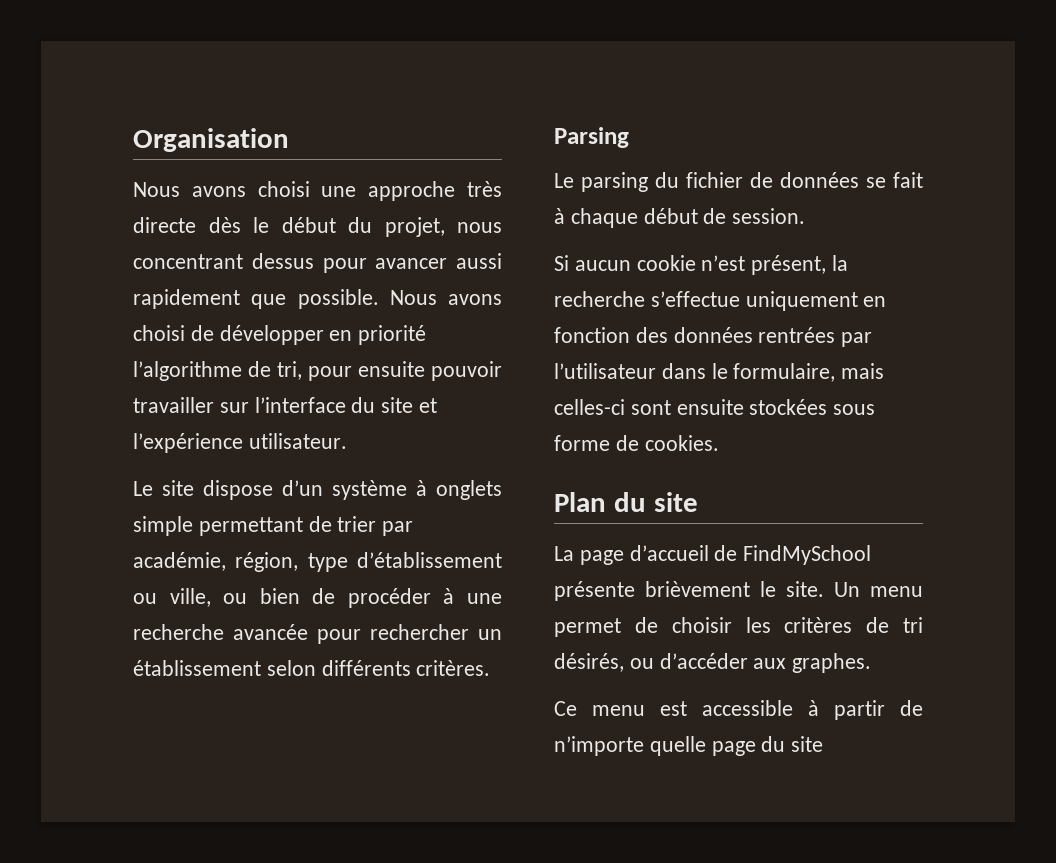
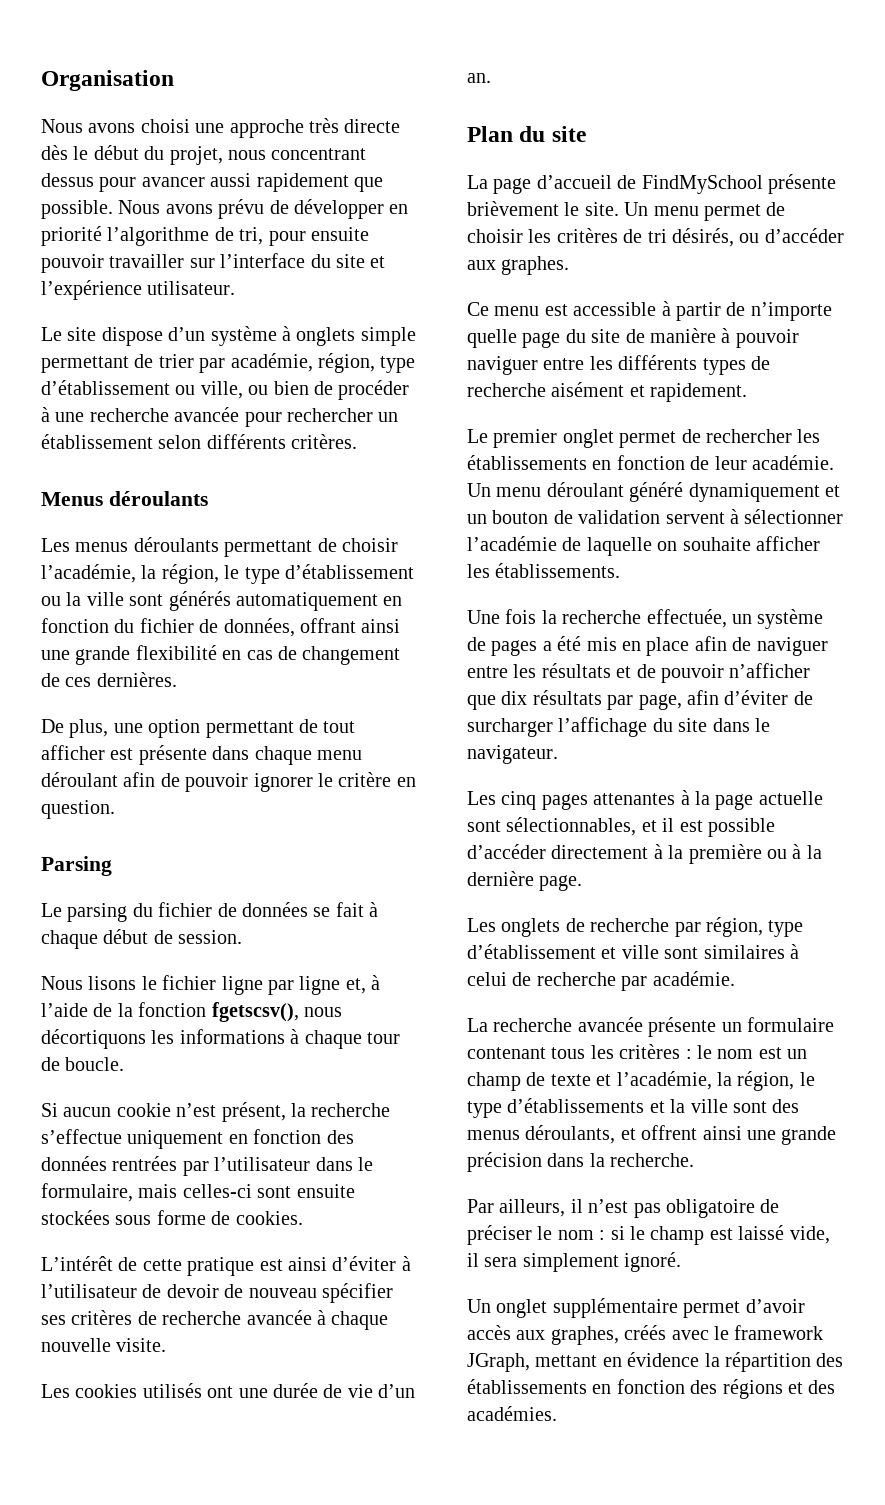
- Nous avons choisi de développer en priorité l’algorithme de tri, pour ensuite pouvoir travailler sur l’interface du site et l’expérience utilisateur.
+ Nous avons prévu de développer en priorité l’algorithme de tri, pour ensuite pouvoir travailler sur l’interface du site et l’expérience utilisateur.
+ Menus déroulants
+ Les menus déroulants permettant de choisir l’académie, la région, le type d’établissement ou la ville sont générés automatiquement en fonction du fichier de données, offrant ainsi une grande flexibilité en cas de changement de ces dernières.
+ De plus, une option permettant de tout afficher est présente dans chaque menu déroulant afin de pouvoir ignorer le critère en question.
+ Nous lisons le fichier ligne par ligne et, à l’aide de la fonction fgetscsv(), nous décortiquons les informations à chaque tour de boucle.
+ L’intérêt de cette pratique est ainsi d’éviter à l’utilisateur de devoir de nouveau spécifier ses critères de recherche avancée à chaque nouvelle visite.
+ Les cookies utilisés ont une durée de vie d’un an.
- Ce menu est accessible à partir de n’importe quelle page du site
+ Ce menu est accessible à partir de n’importe quelle page du site de manière à pouvoir naviguer entre les différents types de recherche aisément et rapidement.
+ Le premier onglet permet de rechercher les établissements en fonction de leur académie. Un menu déroulant généré dynamiquement et un bouton de validation servent à sélectionner l’académie de laquelle on souhaite afficher les établissements.
+ Une fois la recherche effectuée, un système de pages a été mis en place afin de naviguer entre les résultats et de pouvoir n’afficher que dix résultats par page, afin d’éviter de surcharger l’affichage du site dans le navigateur.
+ Les cinq pages attenantes à la page actuelle sont sélectionnables, et il est possible d’accéder directement à la première ou à la dernière page.
+ Les onglets de recherche par région, type d’établissement et ville sont similaires à celui de recherche par académie.
+ La recherche avancée présente un formulaire contenant tous les critères : le nom est un champ de texte et l’académie, la région, le type d’établissements et la ville sont des menus déroulants, et offrent ainsi une grande précision dans la recherche.
+ Par ailleurs, il n’est pas obligatoire de préciser le nom : si le champ est laissé vide, il sera simplement ignoré.
+ Un onglet supplémentaire permet d’avoir accès aux graphes, créés avec le framework JGraph, mettant en évidence la répartition des établissements en fonction des régions et des académies.

